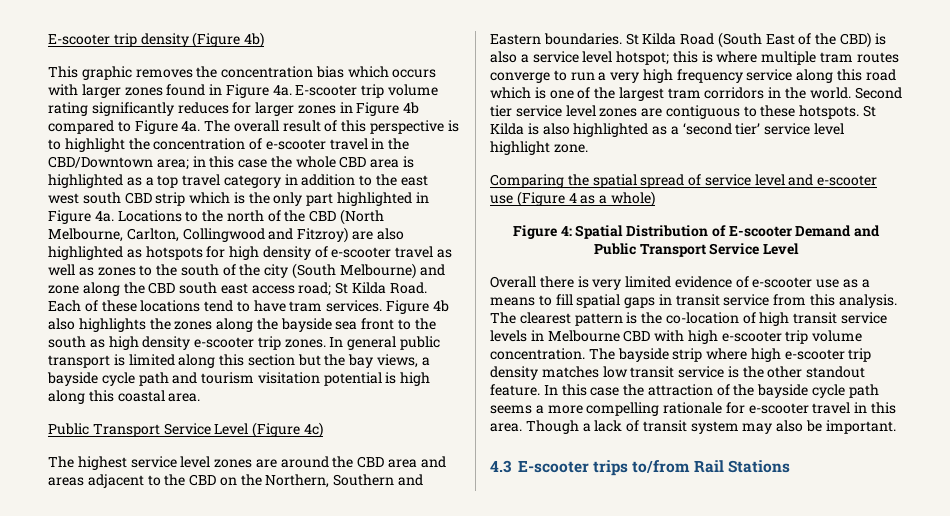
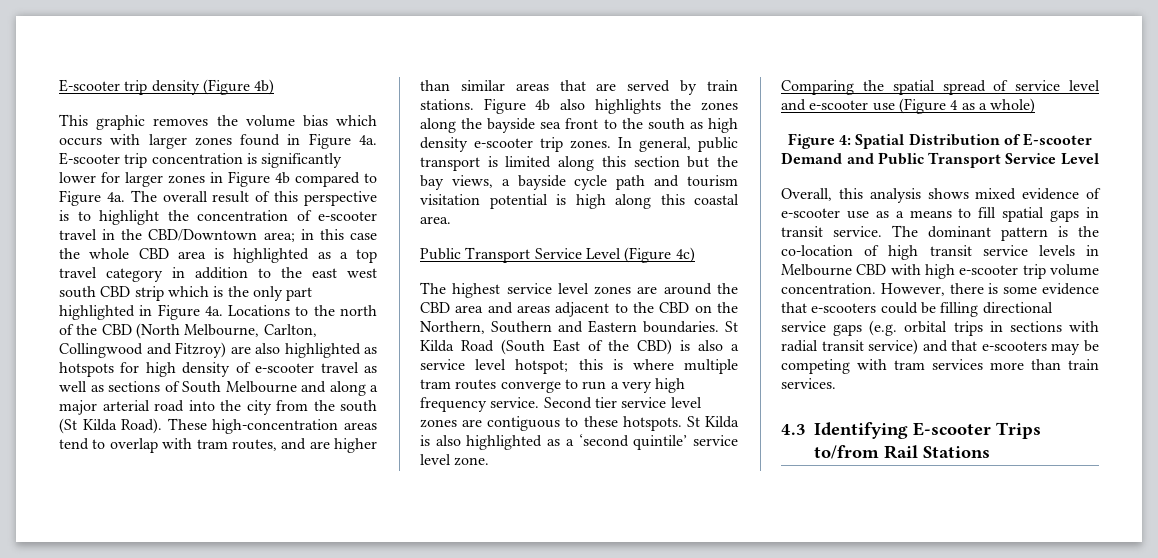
- This graphic removes the concentration bias which occurs with larger zones found in Figure 4a.
+ This graphic removes the volume bias which occurs with larger zones found in Figure 4a.
- E-scooter trip volume rating significantly reduces for larger zones in Figure 4b compared to Figure 4a.
+ E-scooter trip concentration is significantly lower for larger zones in Figure 4b compared to Figure 4a.
- Locations to the north of the CBD (North Melbourne, Carlton, Collingwood and Fitzroy) are also highlighted as hotspots for high density of e-scooter travel as well as zones to the south of the city (South Melbourne) and zone along the CBD south east access road; St Kilda Road. Each of these locations tend to have tram services.
+ Locations to the north of the CBD (North Melbourne, Carlton, Collingwood and Fitzroy) are also highlighted as hotspots for high density of e-scooter travel as well as sections of South Melbourne and along a major arterial road into the city from the south (St Kilda Road). These high-concentration areas tend to overlap with tram routes, and are higher than similar areas that are served by train stations.
- In general public transport is limited along this section but the bay views, a bayside cycle path and tourism visitation potential is high along this coastal area.
+ In general, public transport is limited along this section but the bay views, a bayside cycle path and tourism visitation potential is high along this coastal area.
- St Kilda Road (South East of the CBD) is also a service level hotspot; this is where multiple tram routes converge to run a very high frequency service along this road which is one of the largest tram corridors in the world.
+ St Kilda Road (South East of the CBD) is also a service level hotspot; this is where multiple tram routes converge to run a very high frequency service.
- St Kilda is also highlighted as a ‘second tier’ service level highlight zone.
+ St Kilda is also highlighted as a ‘second quintile’ service level zone.
- Overall there is very limited evidence of e-scooter use as a means to fill spatial gaps in transit service from this analysis. The clearest pattern is the co-location of high transit service levels in Melbourne CBD with high e-scooter trip volume concentration.
+ Overall, this analysis shows mixed evidence of e-scooter use as a means to fill spatial gaps in transit service. The dominant pattern is the co-location of high transit service levels in Melbourne CBD with high e-scooter trip volume concentration.
- The bayside strip where high e-scooter trip density matches low transit service is the other standout feature. In this case the attraction of the bayside cycle path seems a more compelling rationale for e-scooter travel in this area. Though a lack of transit system may also be important.
- 4.3 E-scooter trips to/from Rail Stations
+ However, there is some evidence that e-scooters could be filling directional service gaps (e.g. orbital trips in sections with radial transit service) and that e-scooters may be competing with tram services more than train services.
+ 4.3 Identifying E-scooter Trips to/from Rail Stations

